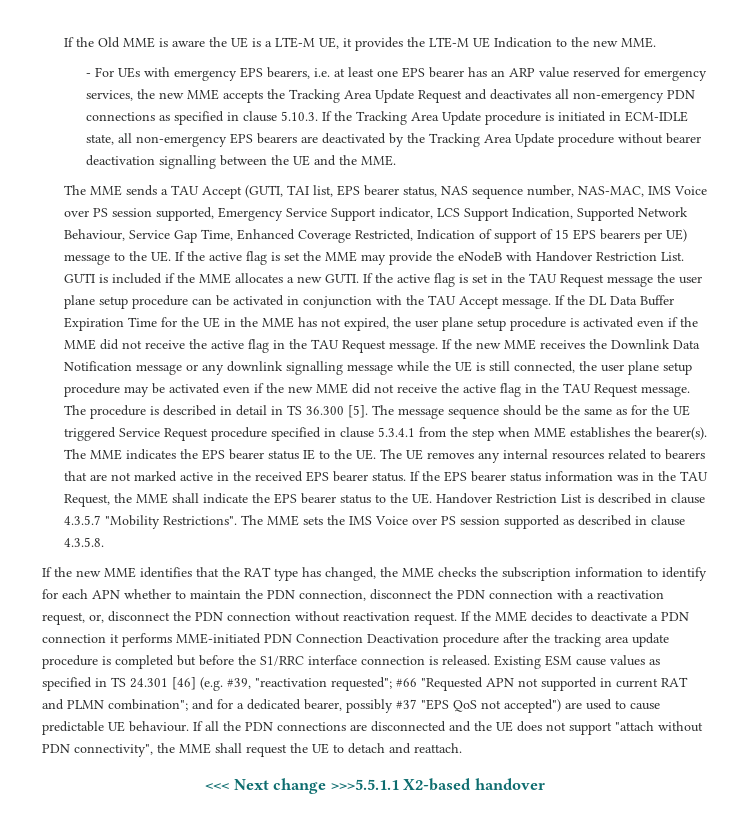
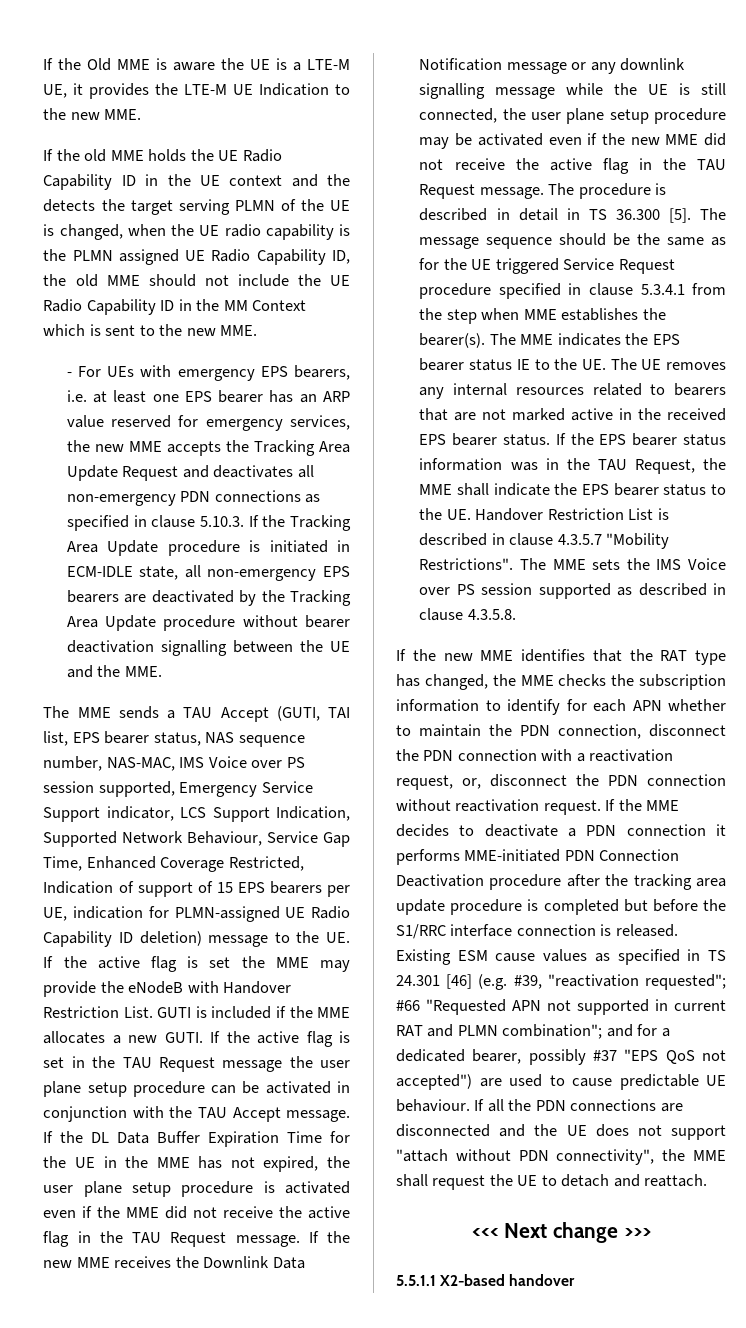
+ If the old MME holds the UE Radio Capability ID in the UE context and the detects the target serving PLMN of the UE is changed, when the UE radio capability is the PLMN assigned UE Radio Capability ID, the old MME should not include the UE Radio Capability ID in the MM Context which is sent to the new MME.
- The MME sends a TAU Accept (GUTI, TAI list, EPS bearer status, NAS sequence number, NAS-MAC, IMS Voice over PS session supported, Emergency Service Support indicator, LCS Support Indication, Supported Network Behaviour, Service Gap Time, Enhanced Coverage Restricted, Indication of support of 15 EPS bearers per UE) message to the UE. If the active flag is set the MME may provide the eNodeB with Handover Restriction List.
+ The MME sends a TAU Accept (GUTI, TAI list, EPS bearer status, NAS sequence number, NAS-MAC, IMS Voice over PS session supported, Emergency Service Support indicator, LCS Support Indication, Supported Network Behaviour, Service Gap Time, Enhanced Coverage Restricted, Indication of support of 15 EPS bearers per UE, indication for PLMN-assigned UE Radio Capability ID deletion) message to the UE. If the active flag is set the MME may provide the eNodeB with Handover Restriction List.
- <<< Next change >>>5.5.1.1 X2-based handover
+ <<< Next change >>>
+ 5.5.1.1 X2-based handover

